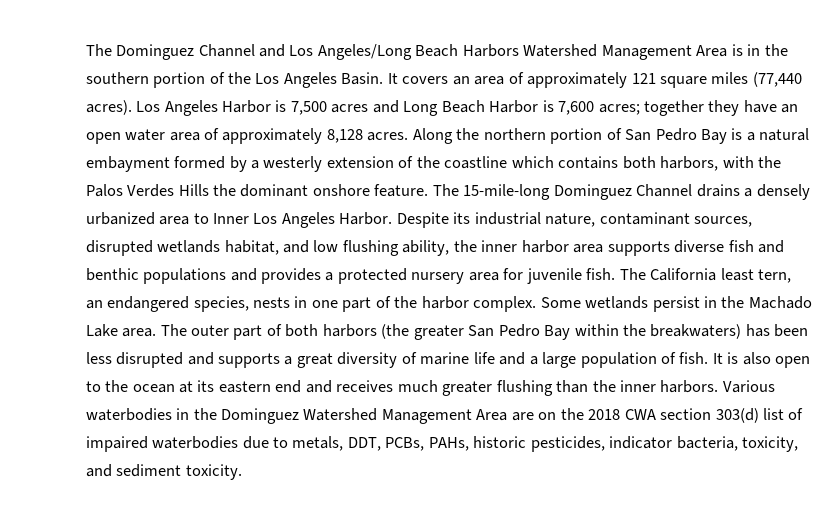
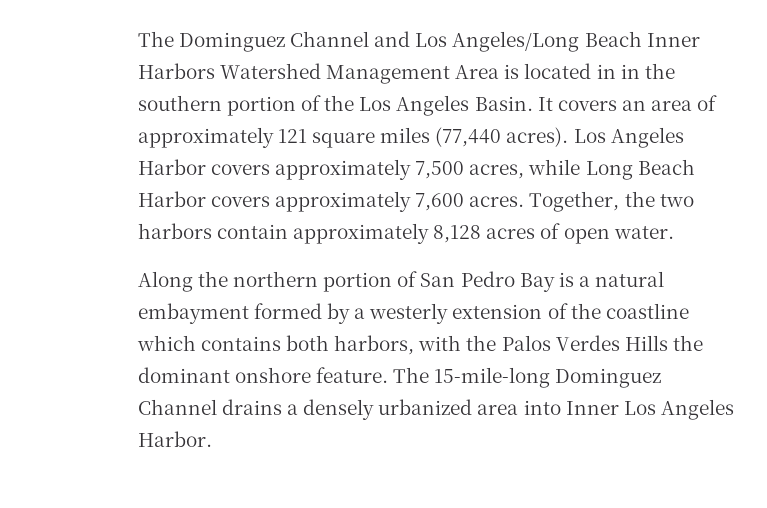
- The Dominguez Channel and Los Angeles/Long Beach Harbors Watershed Management Area is in the southern portion of the Los Angeles Basin.
+ The Dominguez Channel and Los Angeles/Long Beach Inner Harbors Watershed Management Area is located in in the southern portion of the Los Angeles Basin.
- Los Angeles Harbor is 7,500 acres and Long Beach Harbor is 7,600 acres; together they have an open water area of approximately 8,128 acres. Along the northern portion of San Pedro Bay is a natural embayment formed by a westerly extension of the coastline which contains both harbors, with the Palos Verdes Hills the dominant onshore feature.
+ Los Angeles Harbor covers approximately 7,500 acres, while Long Beach Harbor covers approximately 7,600 acres. Together, the two harbors contain approximately 8,128 acres of open water.
+ Along the northern portion of San Pedro Bay is a natural embayment formed by a westerly extension of the coastline which contains both harbors, with the Palos Verdes Hills the dominant onshore feature.
- The 15-mile-long Dominguez Channel drains a densely urbanized area to Inner Los Angeles Harbor. Despite its industrial nature, contaminant sources, disrupted wetlands habitat, and low flushing ability, the inner harbor area supports diverse fish and benthic populations and provides a protected nursery area for juvenile fish. The California least tern, an endangered species, nests in one part of the harbor complex. Some wetlands persist in the Machado Lake area. The outer part of both harbors (the greater San Pedro Bay within the breakwaters) has been less disrupted and supports a great diversity of marine life and a large population of fish. It is also open to the ocean at its eastern end and receives much greater flushing than the inner harbors. Various waterbodies in the Dominguez Watershed Management Area are on the 2018 CWA section 303(d) list of impaired waterbodies due to metals, DDT, PCBs, PAHs, historic pesticides, indicator bacteria, toxicity, and sediment toxicity.
+ The 15-mile-long Dominguez Channel drains a densely urbanized area into Inner Los Angeles Harbor.

